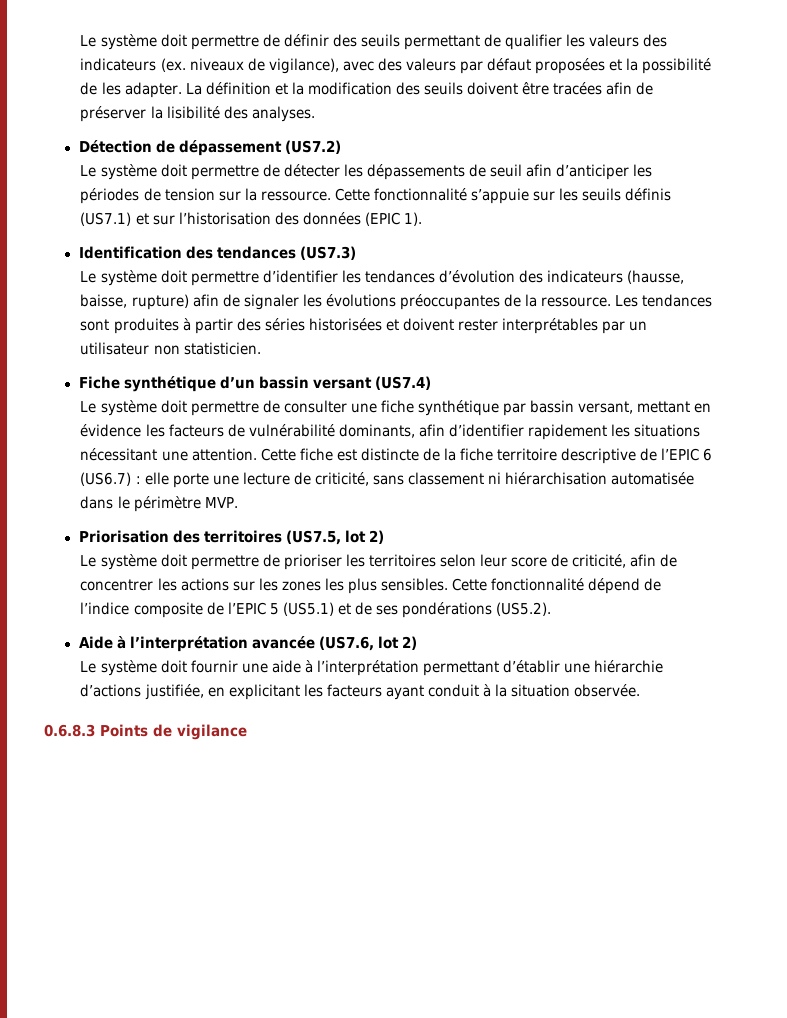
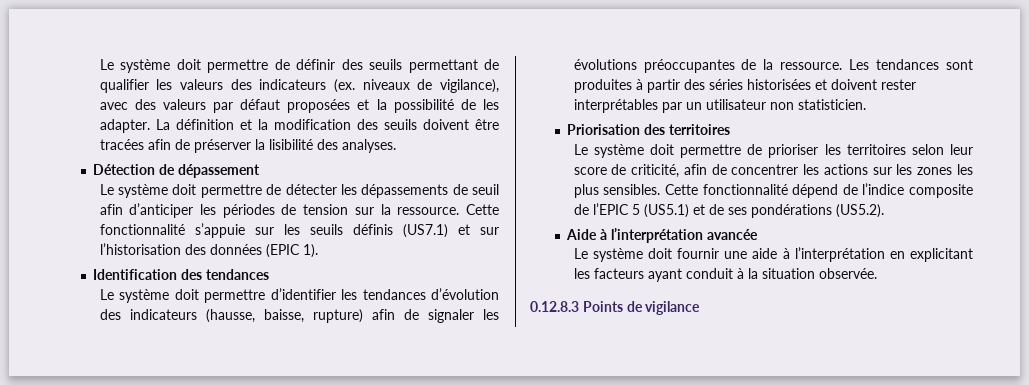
- Détection de dépassement (US7.2)
+ Détection de dépassement
- Identification des tendances (US7.3)
+ Identification des tendances
- Fiche synthétique d’un bassin versant (US7.4)
- Le système doit permettre de consulter une fiche synthétique par bassin versant, mettant en évidence les facteurs de vulnérabilité dominants, afin d’identifier rapidement les situations nécessitant une attention. Cette fiche est distincte de la fiche territoire descriptive de l’EPIC 6 (US6.7) : elle porte une lecture de criticité, sans classement ni hiérarchisation automatisée dans le périmètre MVP.
- Priorisation des territoires (US7.5, lot 2)
+ Priorisation des territoires
- Aide à l’interprétation avancée (US7.6, lot 2)
+ Aide à l’interprétation avancée
- Le système doit fournir une aide à l’interprétation permettant d’établir une hiérarchie d’actions justifiée, en explicitant les facteurs ayant conduit à la situation observée.
+ Le système doit fournir une aide à l’interprétation en explicitant les facteurs ayant conduit à la situation observée.
- 0.6.8.3 Points de vigilance
+ 0.12.8.3 Points de vigilance

